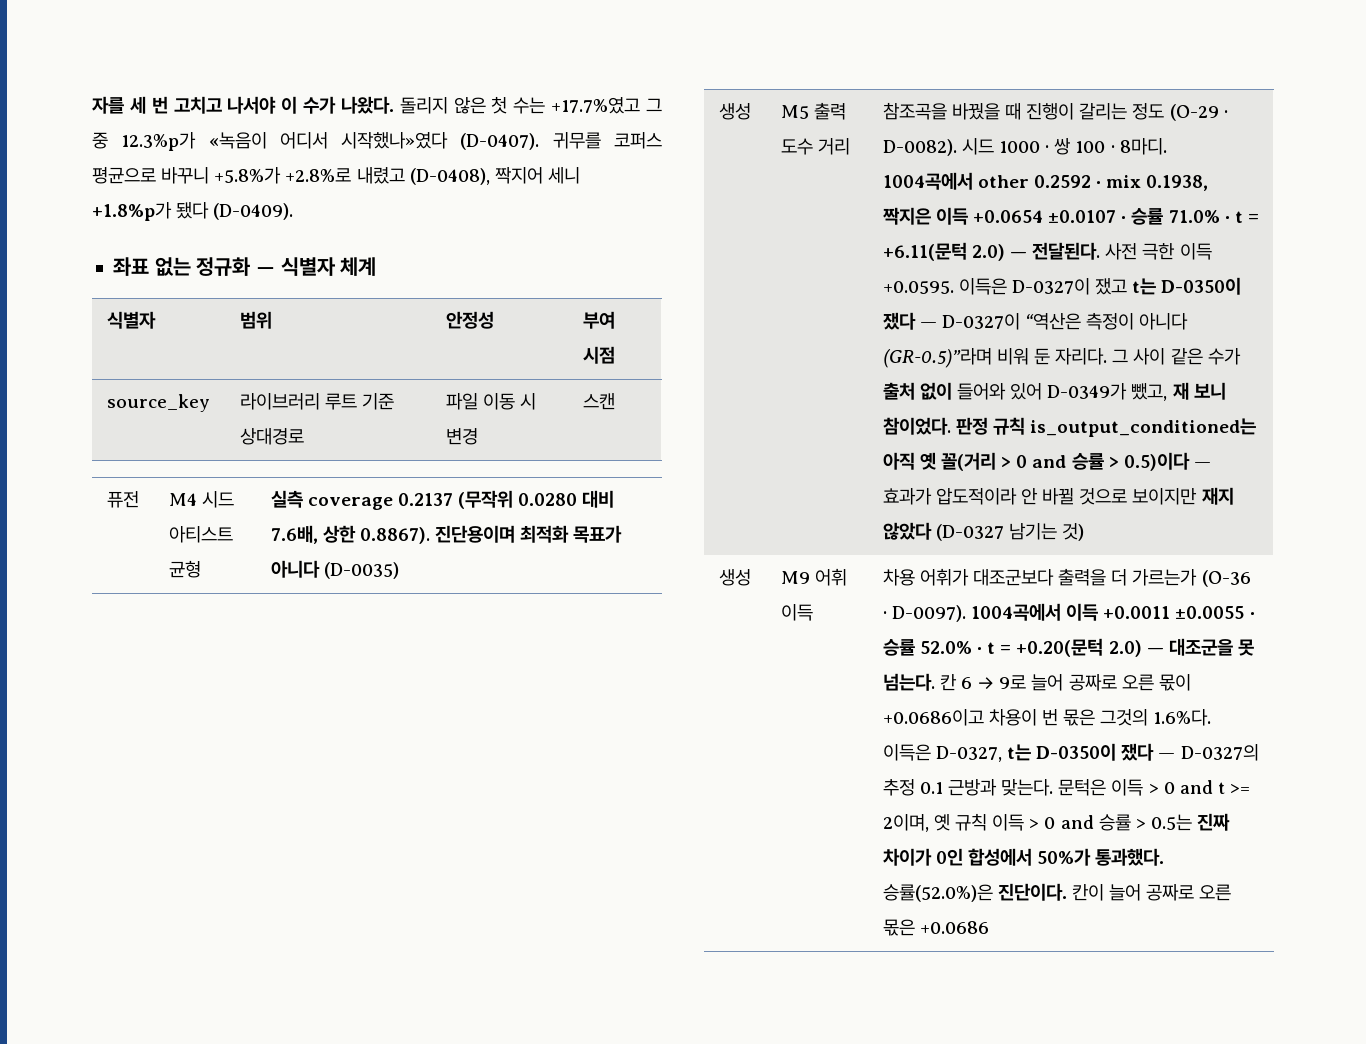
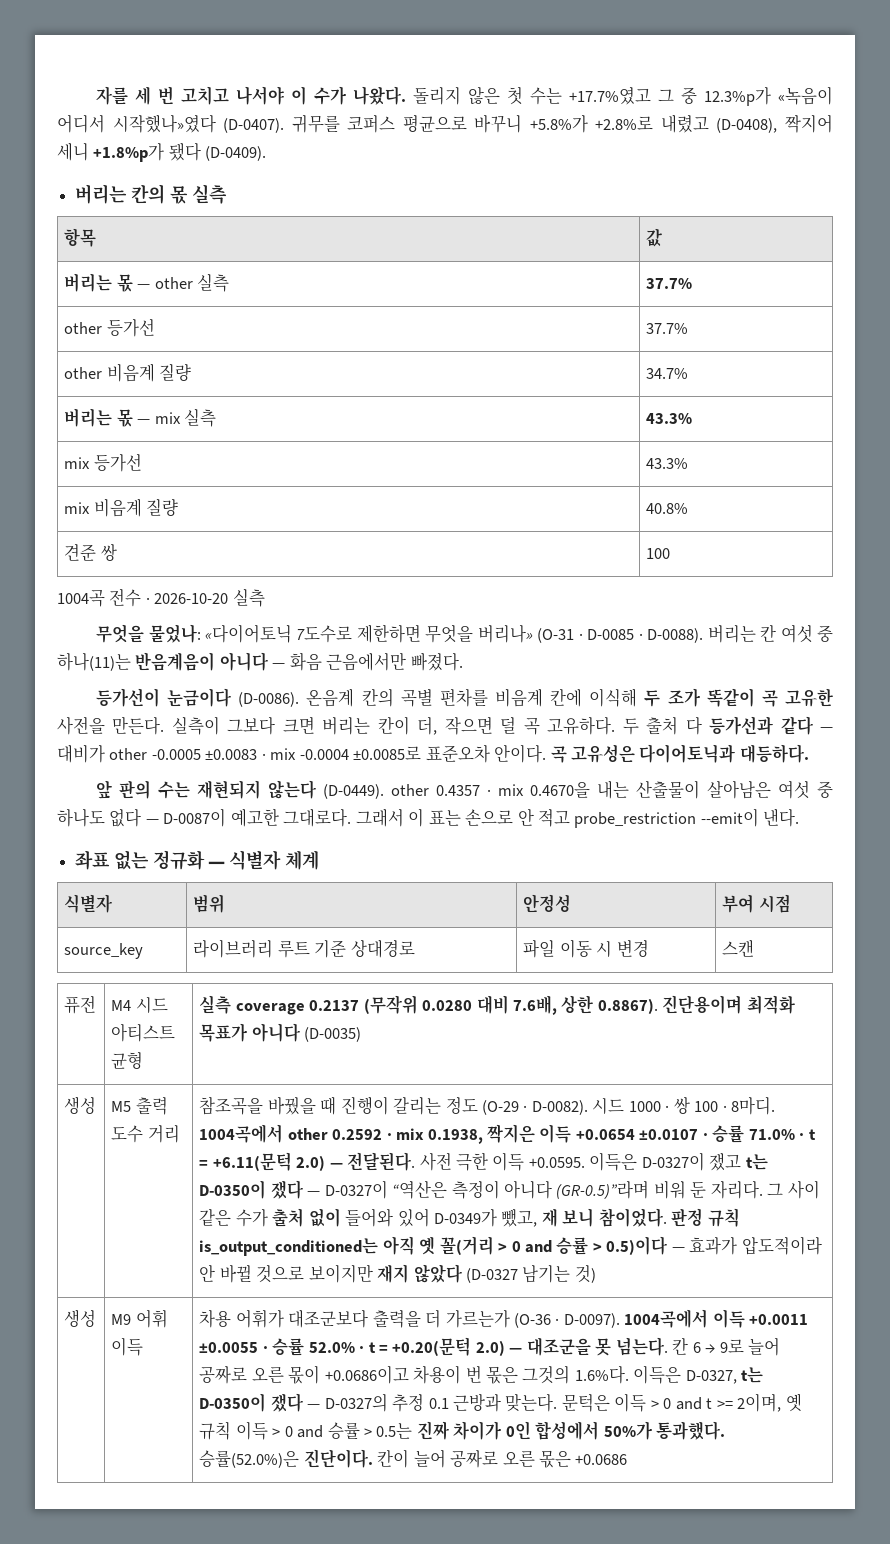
+ 버리는 칸의 몫 실측
+ 항목 | 값
+ 버리는 몫 — other 실측 | 37.7%
+ other 등가선 | 37.7%
+ other 비음계 질량 | 34.7%
+ 버리는 몫 — mix 실측 | 43.3%
+ mix 등가선 | 43.3%
+ mix 비음계 질량 | 40.8%
+ 견준 쌍 | 100
+ 1004곡 전수 · 2026-10-20 실측
+ 무엇을 물었나: «다이어토닉 7도수로 제한하면 무엇을 버리나» (O-31 · D-0085 · D-0088). 버리는 칸 여섯 중 하나(11)는 반음계음이 아니다 — 화음 근음에서만 빠졌다.
+ 등가선이 눈금이다 (D-0086). 온음계 칸의 곡별 편차를 비음계 칸에 이식해 두 조가 똑같이 곡 고유한 사전을 만든다. 실측이 그보다 크면 버리는 칸이 더, 작으면 덜 곡 고유하다. 두 출처 다 등가선과 같다 — 대비가 other -0.0005 ±0.0083 · mix -0.0004 ±0.0085로 표준오차 안이다. 곡 고유성은 다이어토닉과 대등하다.
+ 앞 판의 수는 재현되지 않는다 (D-0449). other 0.4357 · mix 0.4670을 내는 산출물이 살아남은 여섯 중 하나도 없다 — D-0087이 예고한 그대로다. 그래서 이 표는 손으로 안 적고 probe_restriction --emit이 낸다.

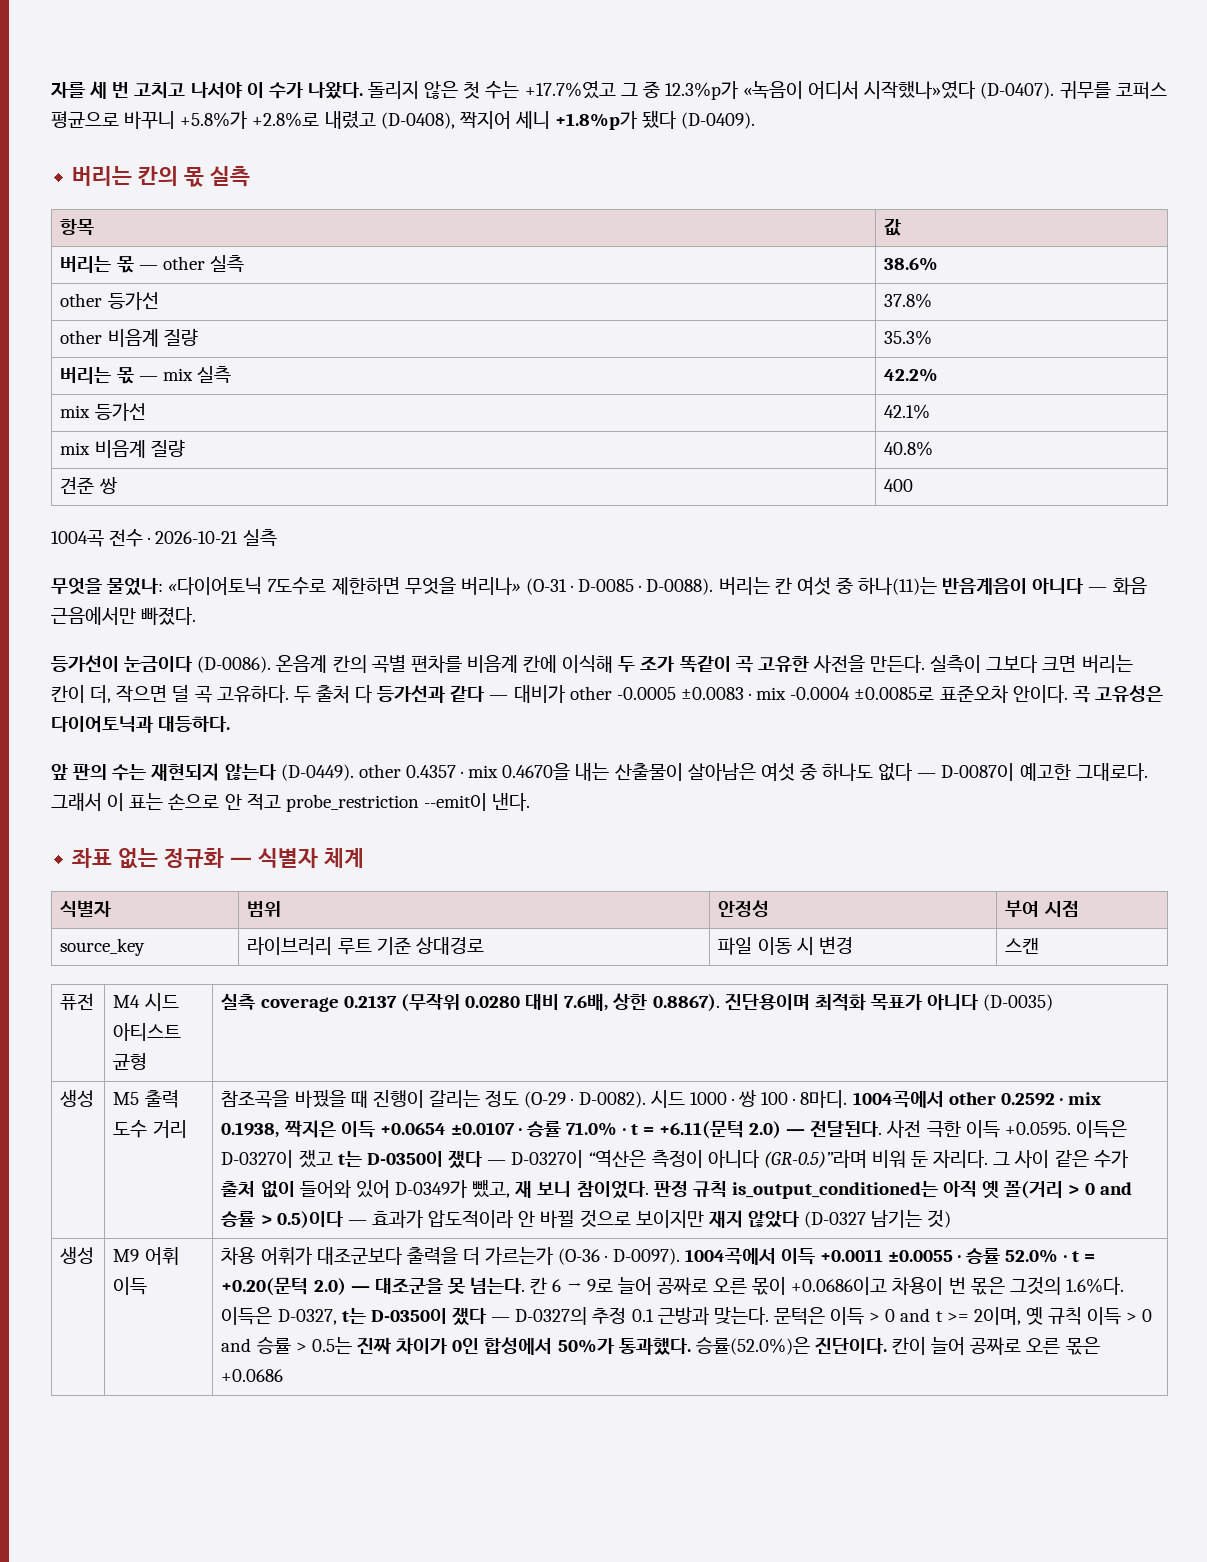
- 버리는 몫 — other 실측 | 37.7%
+ 버리는 몫 — other 실측 | 38.6%
- other 등가선 | 37.7%
+ other 등가선 | 37.8%
- other 비음계 질량 | 34.7%
+ other 비음계 질량 | 35.3%
- 버리는 몫 — mix 실측 | 43.3%
+ 버리는 몫 — mix 실측 | 42.2%
- mix 등가선 | 43.3%
+ mix 등가선 | 42.1%
- 견준 쌍 | 100
+ 견준 쌍 | 400
- 1004곡 전수 · 2026-10-20 실측
+ 1004곡 전수 · 2026-10-21 실측

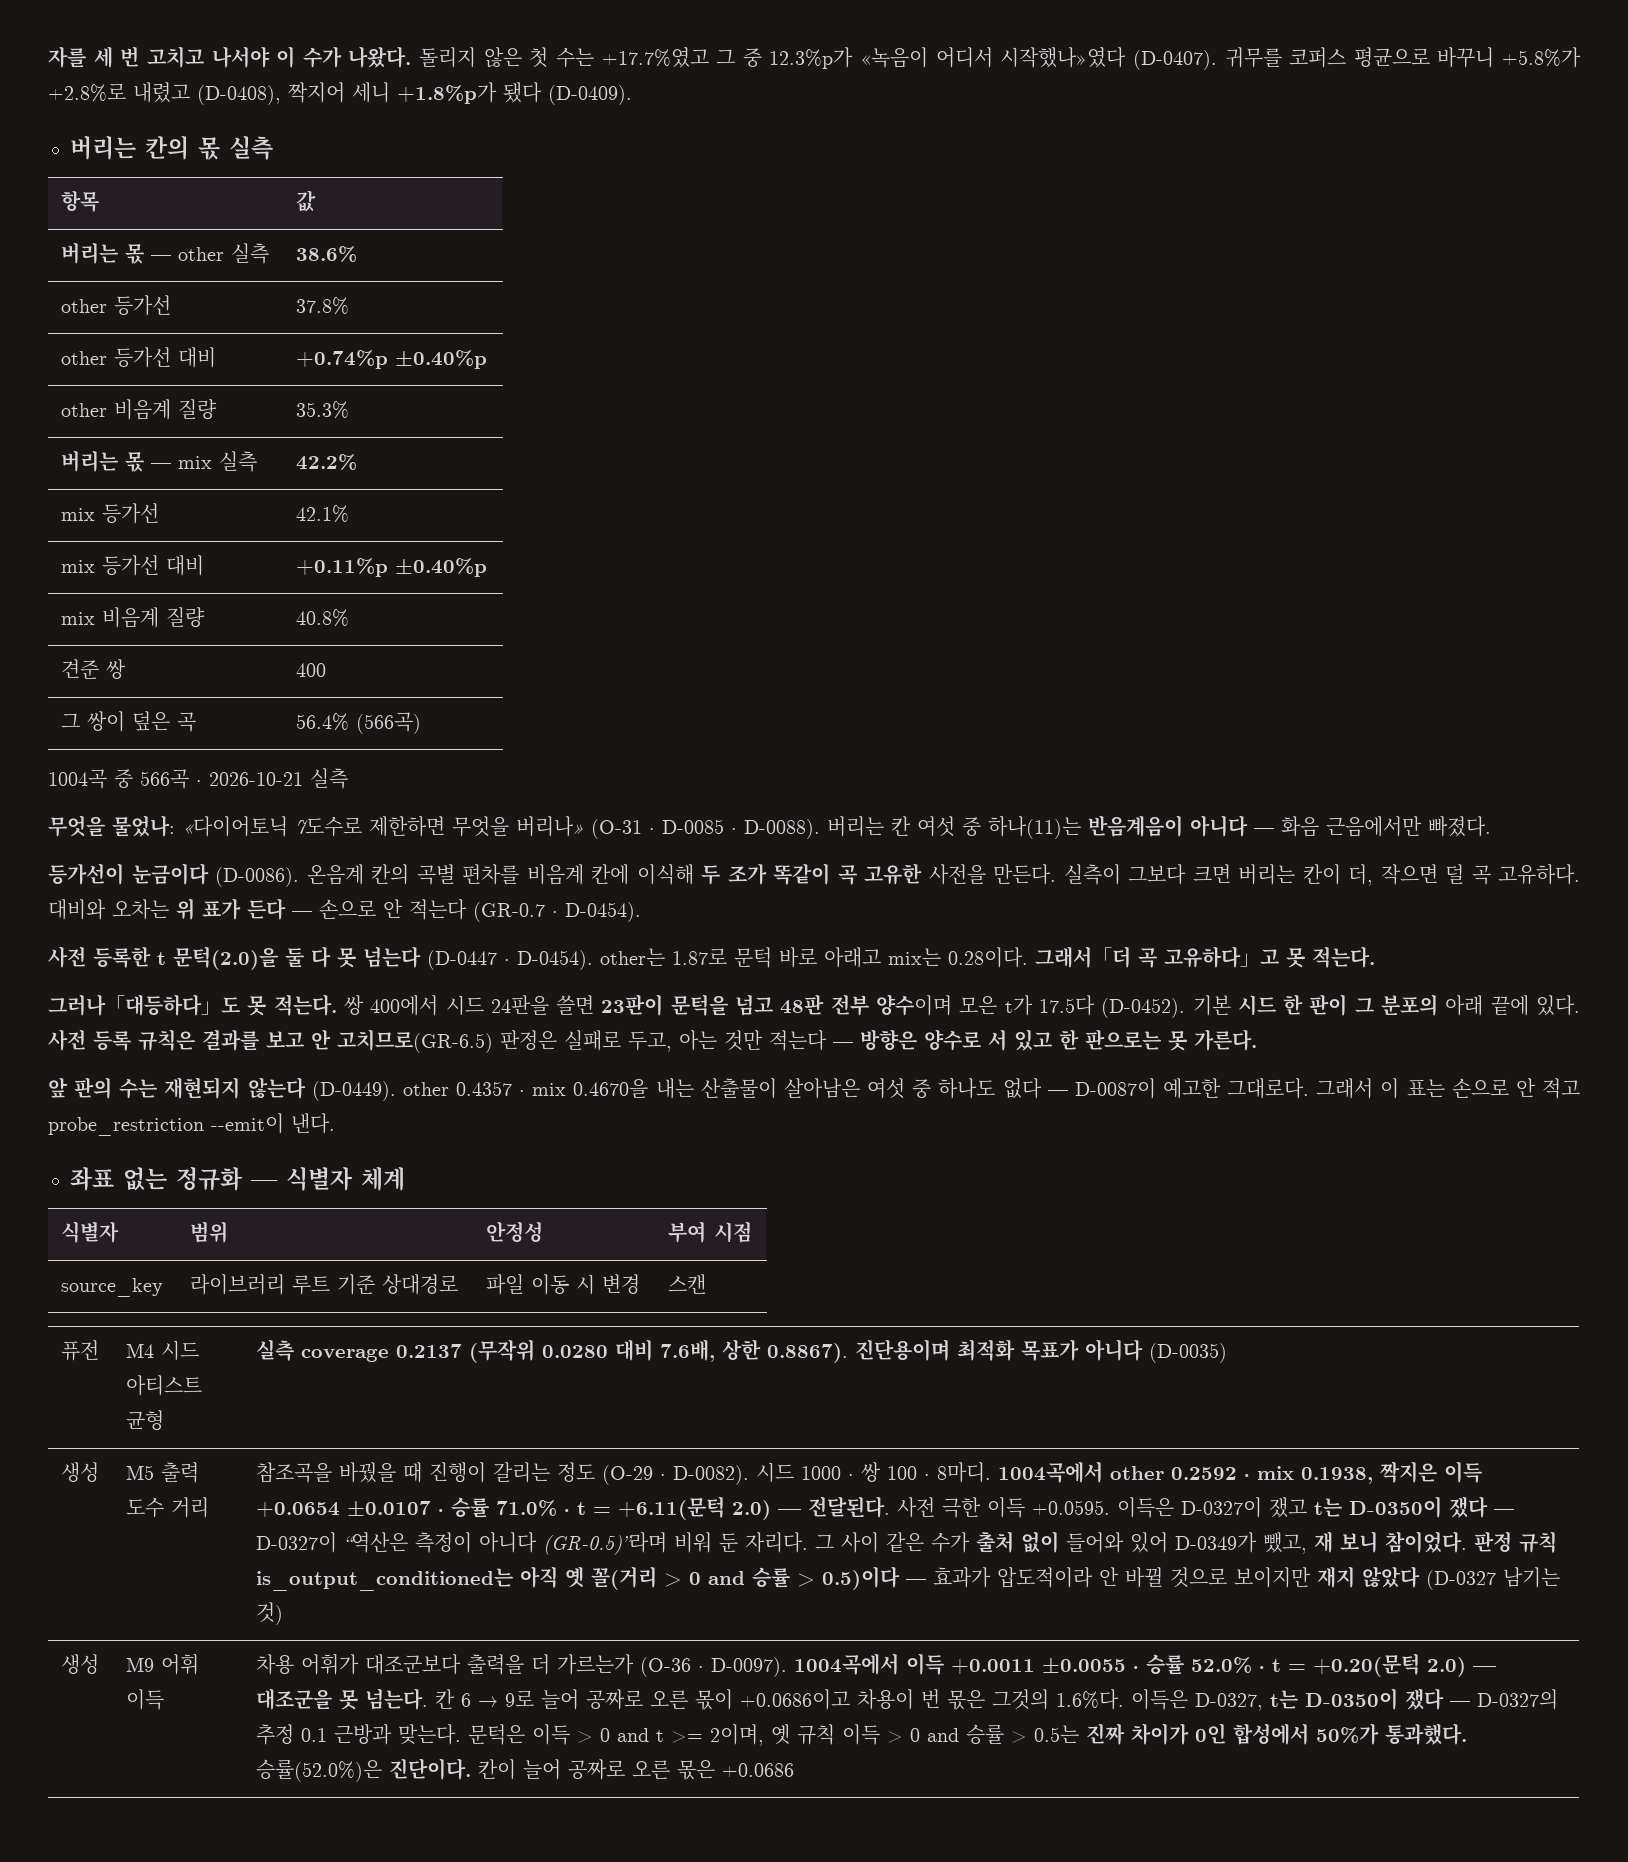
+ other 등가선 대비 | +0.74%p ±0.40%p
+ mix 등가선 대비 | +0.11%p ±0.40%p
+ 그 쌍이 덮은 곡 | 56.4% (566곡)
- 1004곡 전수 · 2026-10-21 실측
+ 1004곡 중 566곡 · 2026-10-21 실측
- 두 출처 다 등가선과 같다 — 대비가 other -0.0005 ±0.0083 · mix -0.0004 ±0.0085로 표준오차 안이다. 곡 고유성은 다이어토닉과 대등하다.
+ 대비와 오차는 위 표가 든다 — 손으로 안 적는다 (GR-0.7 · D-0454).
+ 사전 등록한 t 문턱(2.0)을 둘 다 못 넘는다 (D-0447 · D-0454). other는 1.87로 문턱 바로 아래고 mix는 0.28이다. 그래서「더 곡 고유하다」고 못 적는다.
+ 그러나「대등하다」도 못 적는다. 쌍 400에서 시드 24판을 쓸면 23판이 문턱을 넘고 48판 전부 양수이며 모은 t가 17.5다 (D-0452). 기본 시드 한 판이 그 분포의 아래 끝에 있다. 사전 등록 규칙은 결과를 보고 안 고치므로(GR-6.5) 판정은 실패로 두고, 아는 것만 적는다 — 방향은 양수로 서 있고 한 판으로는 못 가른다.

